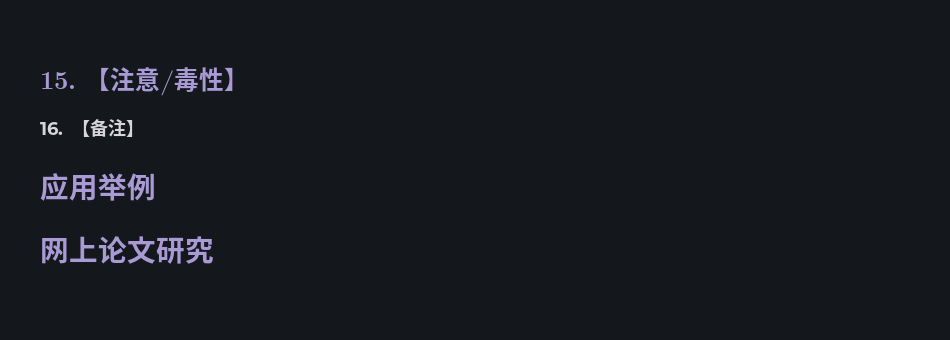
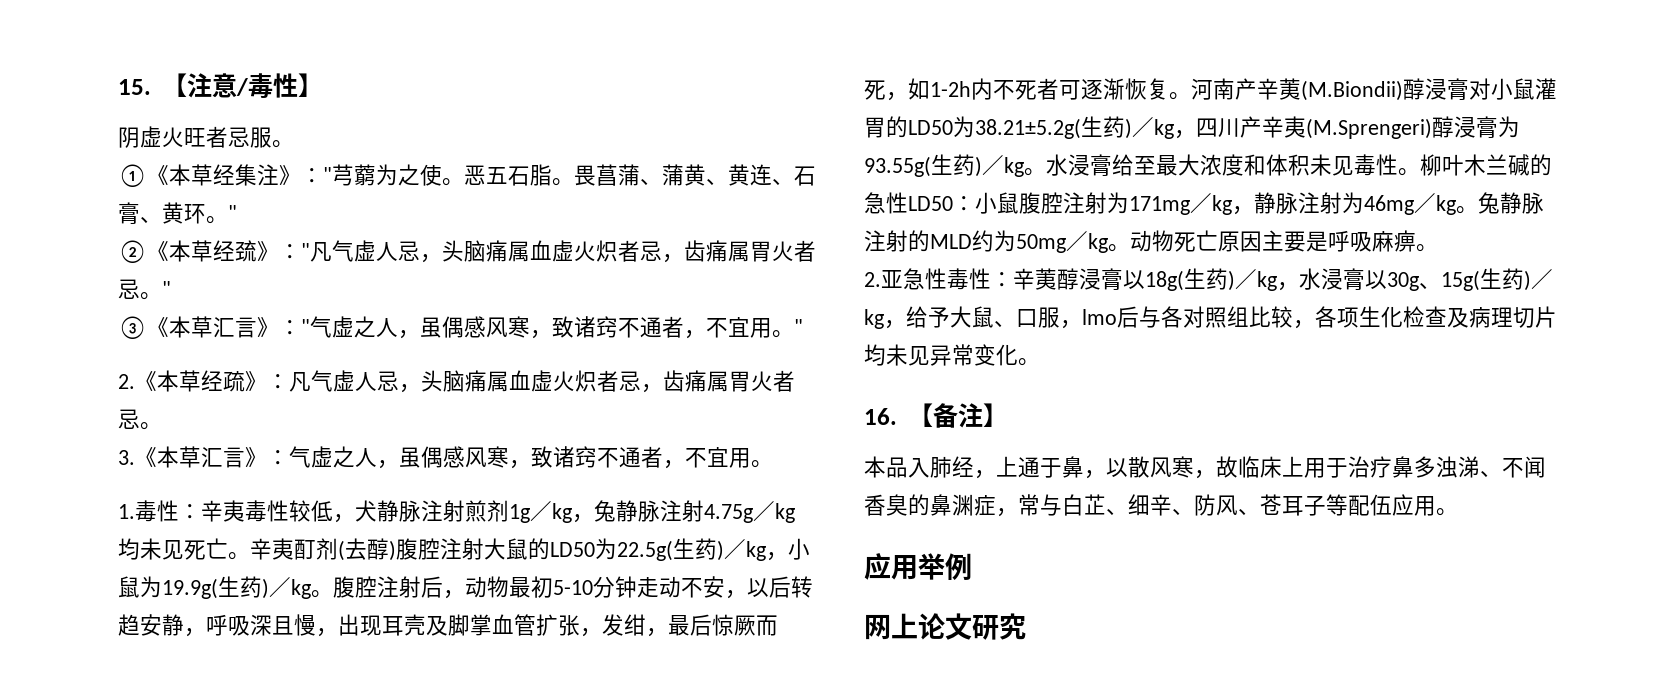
+ 阴虚火旺者忌服。
+ ①《本草经集注》："芎藭为之使。恶五石脂。畏菖蒲、蒲黄、黄连、石膏、黄环。"
+ ②《本草经巯》："凡气虚人忌，头脑痛属血虚火炽者忌，齿痛属胃火者忌。"
+ ③《本草汇言》："气虚之人，虽偶感风寒，致诸窍不通者，不宜用。"
+ 2.《本草经疏》：凡气虚人忌，头脑痛属血虚火炽者忌，齿痛属胃火者忌。
+ 3.《本草汇言》：气虚之人，虽偶感风寒，致诸窍不通者，不宜用。
+ 1.毒性：辛夷毒性较低，犬静脉注射煎剂1g／kg，兔静脉注射4.75g／kg均未见死亡。辛夷酊剂(去醇)腹腔注射大鼠的LD50为22.5g(生药)／kg，小鼠为19.9g(生药)／kg。腹腔注射后，动物最初5-10分钟走动不安，以后转趋安静，呼吸深且慢，出现耳壳及脚掌血管扩张，发绀，最后惊厥而死，如1-2h内不死者可逐渐恢复。河南产辛荑(M.Biondii)醇浸膏对小鼠灌胃的LD50为38.21±5.2g(生药)／kg，四川产辛夷(M.Sprengeri)醇浸膏为93.55g(生药)／kg。水浸膏给至最大浓度和体积未见毒性。柳叶木兰碱的急性LD50：小鼠腹腔注射为171mg／kg，静脉注射为46mg／kg。兔静脉注射的MLD约为50mg／kg。动物死亡原因主要是呼吸麻痹。
+ 2.亚急性毒性：辛荑醇浸膏以18g(生药)／kg，水浸膏以30g、15g(生药)／kg，给予大鼠、口服，lmo后与各对照组比较，各项生化检查及病理切片均未见异常变化。
  16.【备注】
+ 本品入肺经，上通于鼻，以散风寒，故临床上用于治疗鼻多浊涕、不闻香臭的鼻渊症，常与白芷、细辛、防风、苍耳子等配伍应用。

